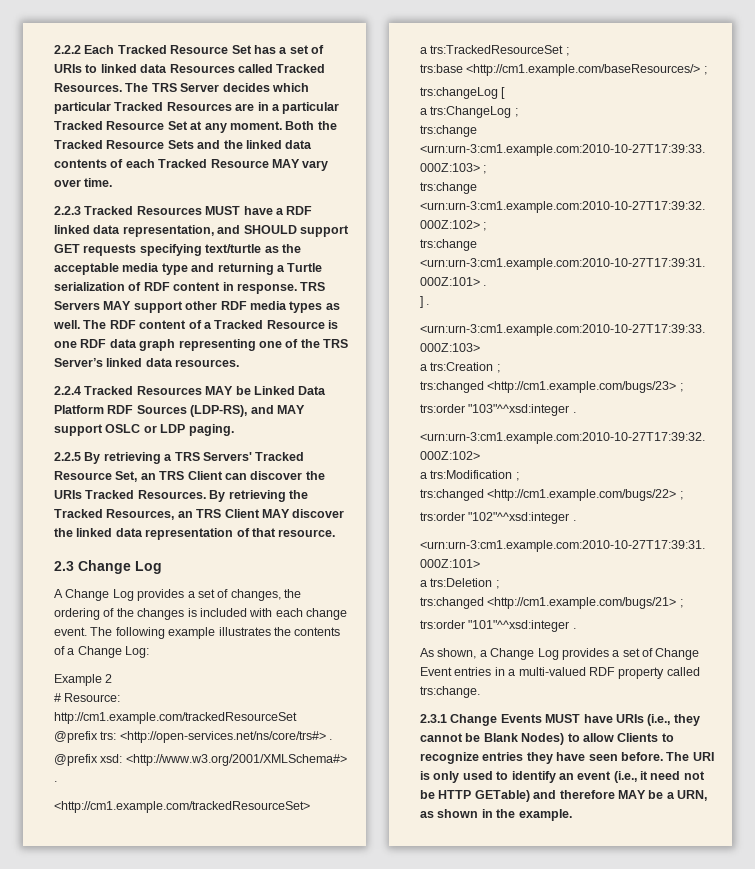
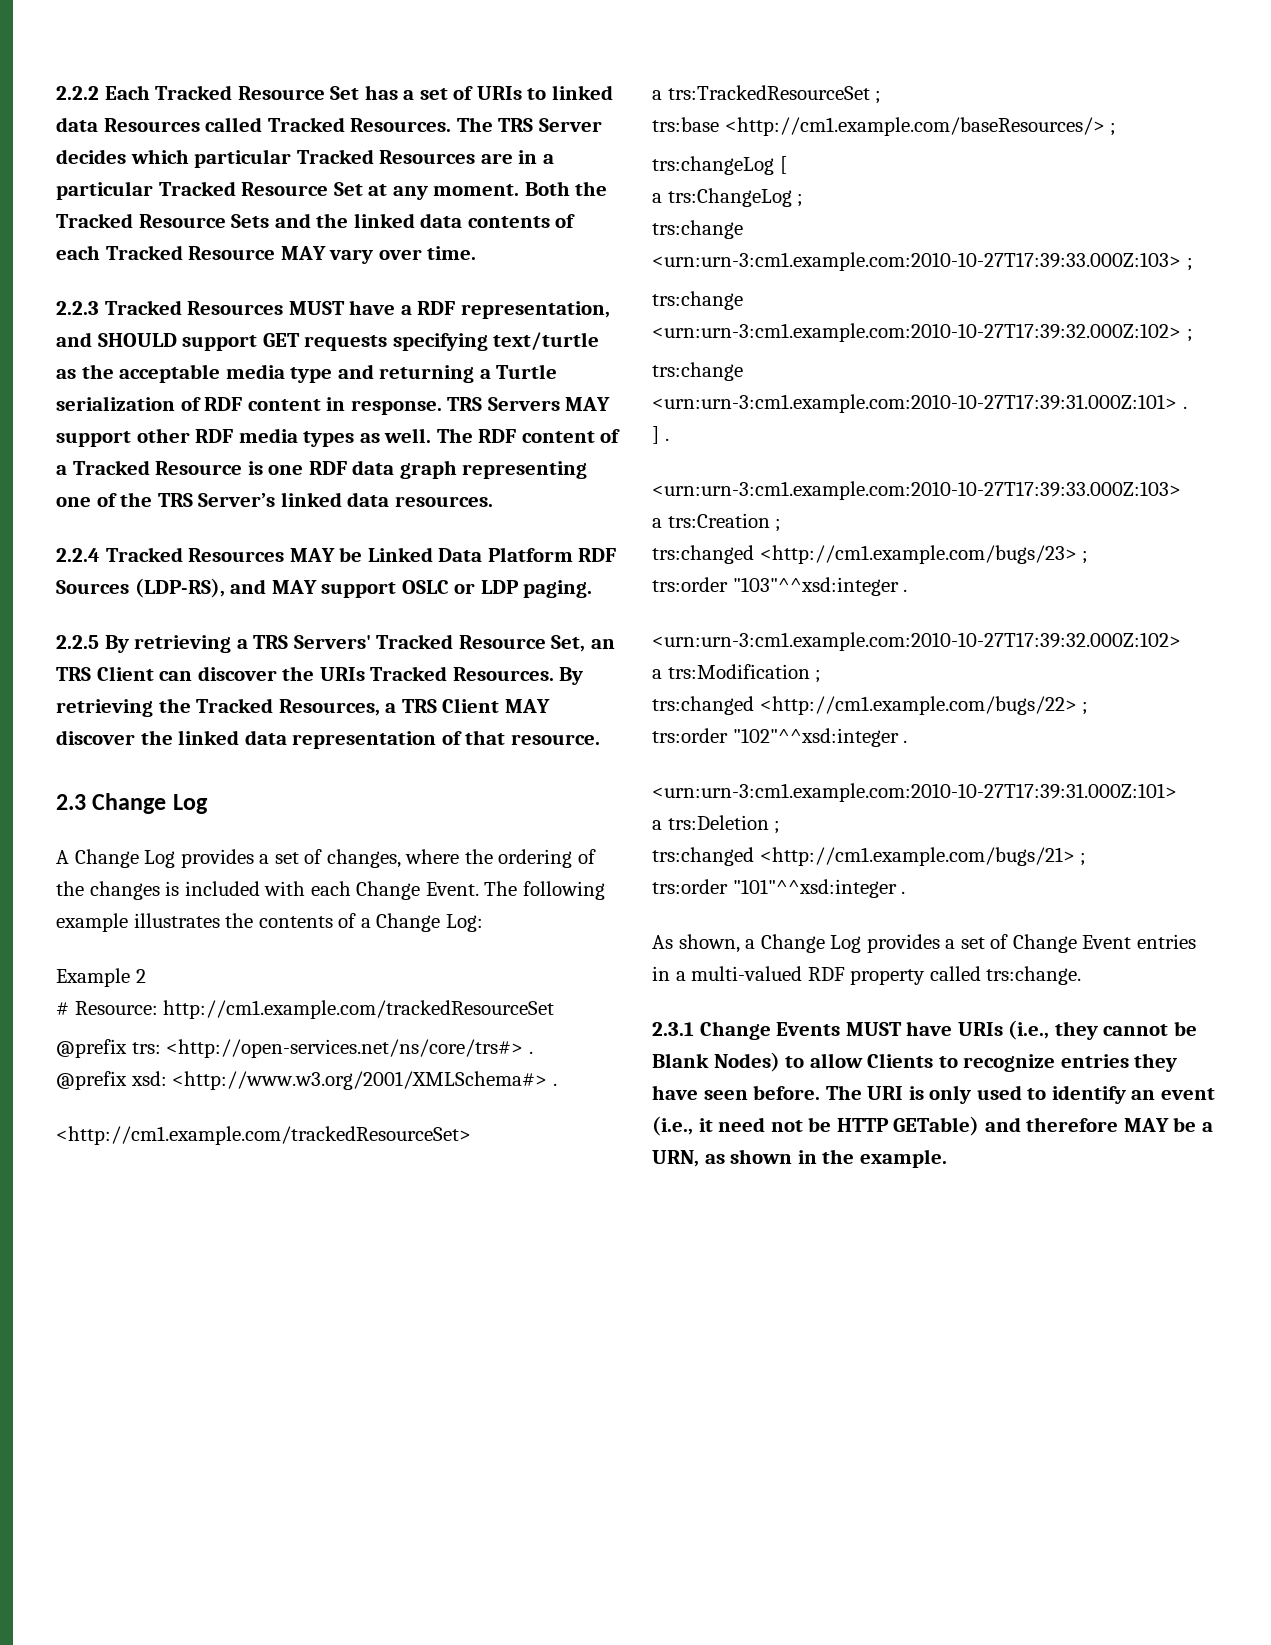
- 2.2.3 Tracked Resources MUST have a RDF linked data representation, and SHOULD support GET requests specifying text/turtle as the acceptable media type and returning a Turtle serialization of RDF content in response.
+ 2.2.3 Tracked Resources MUST have a RDF representation, and SHOULD support GET requests specifying text/turtle as the acceptable media type and returning a Turtle serialization of RDF content in response.
- By retrieving the Tracked Resources, an TRS Client MAY discover the linked data representation of that resource.
+ By retrieving the Tracked Resources, a TRS Client MAY discover the linked data representation of that resource.
- A Change Log provides a set of changes, the ordering of the changes is included with each change event.
+ A Change Log provides a set of changes, where the ordering of the changes is included with each Change Event.

